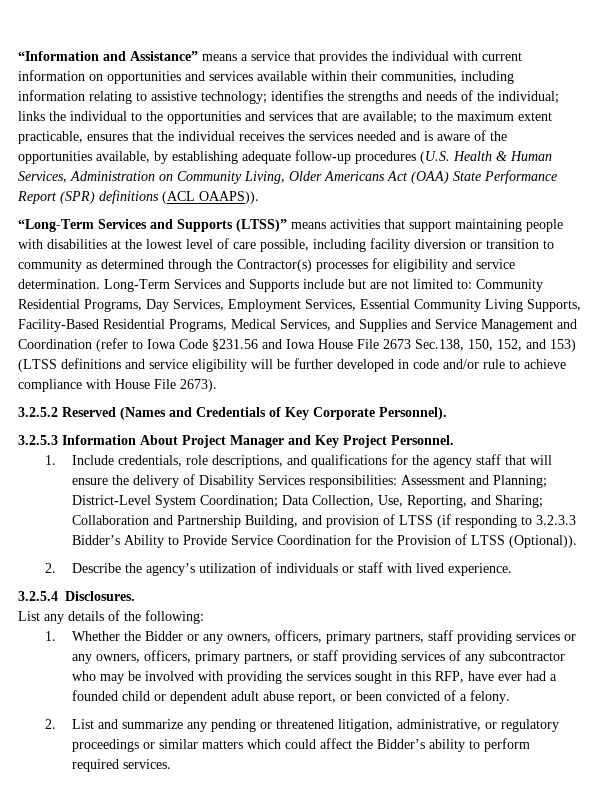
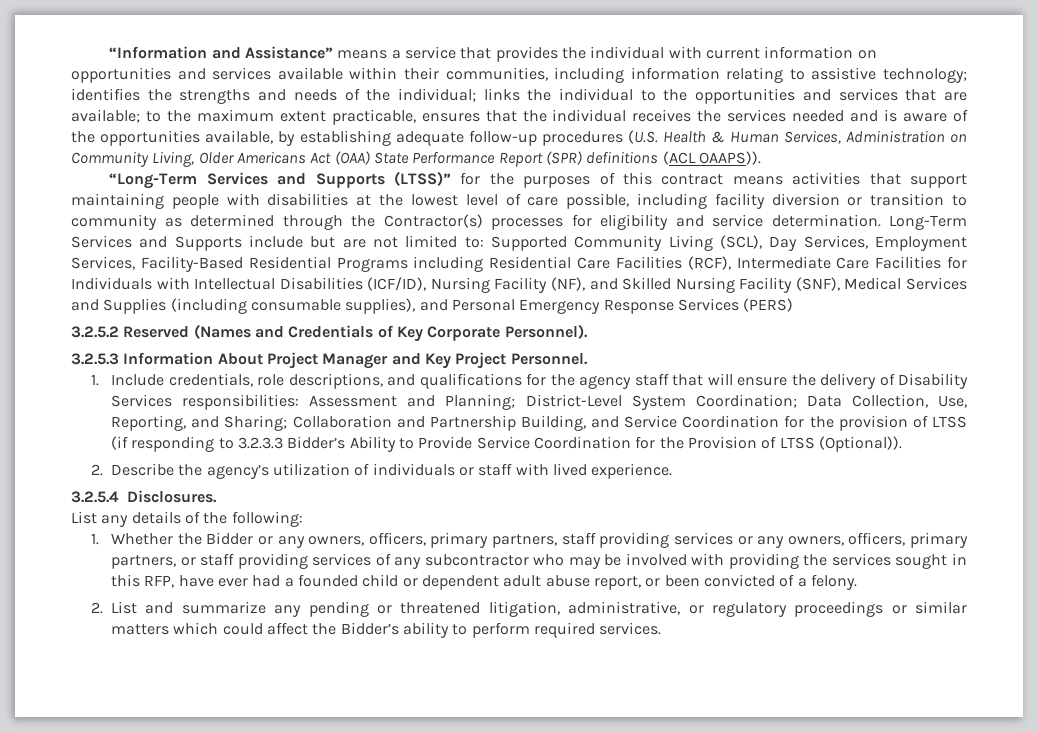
- “Long-Term Services and Supports (LTSS)” means activities that support maintaining people with disabilities at the lowest level of care possible, including facility diversion or transition to community as determined through the Contractor(s) processes for eligibility and service determination.
+ “Long-Term Services and Supports (LTSS)” for the purposes of this contract means activities that support maintaining people with disabilities at the lowest level of care possible, including facility diversion or transition to community as determined through the Contractor(s) processes for eligibility and service determination.
- Long-Term Services and Supports include but are not limited to: Community Residential Programs, Day Services, Employment Services, Essential Community Living Supports, Facility-Based Residential Programs, Medical Services, and Supplies and Service Management and Coordination (refer to Iowa Code §231.56 and Iowa House File 2673 Sec.138, 150, 152, and 153) (LTSS definitions and service eligibility will be further developed in code and/or rule to achieve compliance with House File 2673).
+ Long-Term Services and Supports include but are not limited to: Supported Community Living (SCL), Day Services, Employment Services, Facility-Based Residential Programs including Residential Care Facilities (RCF), Intermediate Care Facilities for Individuals with Intellectual Disabilities (ICF/ID), Nursing Facility (NF), and Skilled Nursing Facility (SNF), Medical Services and Supplies (including consumable supplies), and Personal Emergency Response Services (PERS)
- 1. Include credentials, role descriptions, and qualifications for the agency staff that will ensure the delivery of Disability Services responsibilities: Assessment and Planning; District-Level System Coordination; Data Collection, Use, Reporting, and Sharing; Collaboration and Partnership Building, and provision of LTSS (if responding to 3.2.3.3 Bidder’s Ability to Provide Service Coordination for the Provision of LTSS (Optional)).
+ 1. Include credentials, role descriptions, and qualifications for the agency staff that will ensure the delivery of Disability Services responsibilities: Assessment and Planning; District-Level System Coordination; Data Collection, Use, Reporting, and Sharing; Collaboration and Partnership Building, and Service Coordination for the provision of LTSS (if responding to 3.2.3.3 Bidder’s Ability to Provide Service Coordination for the Provision of LTSS (Optional)).

